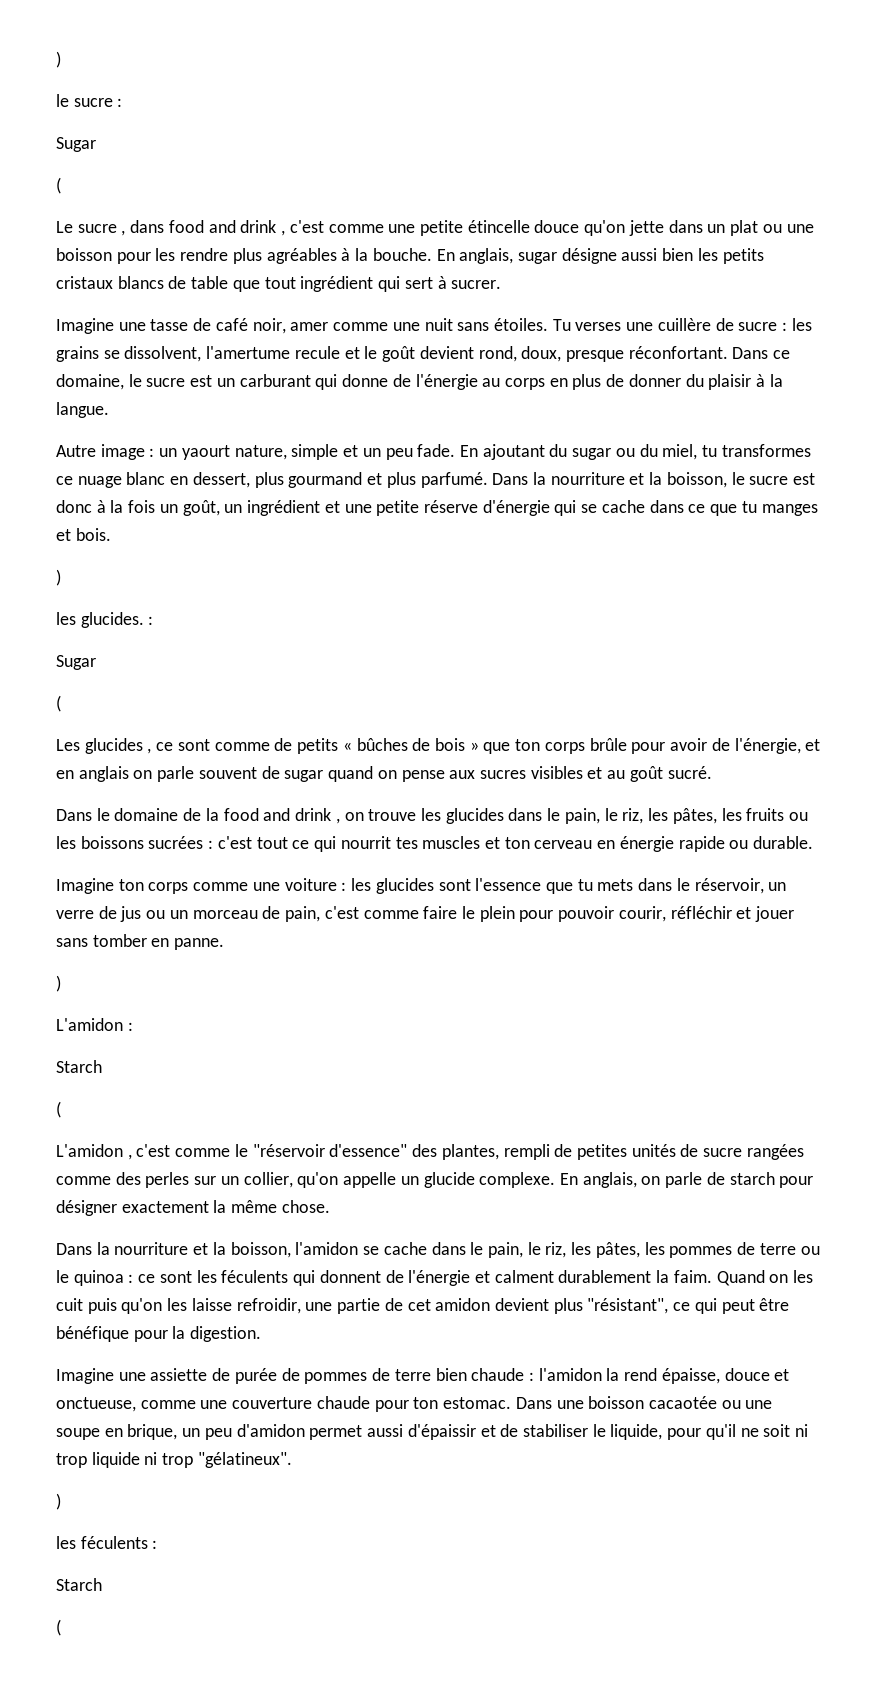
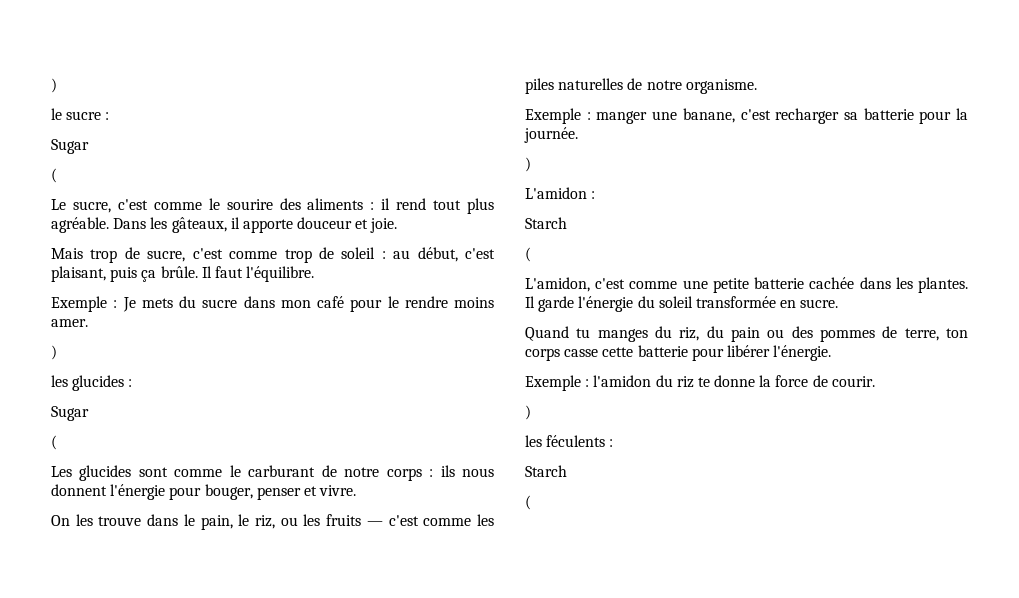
- Le sucre , dans food and drink , c'est comme une petite étincelle douce qu'on jette dans un plat ou une boisson pour les rendre plus agréables à la bouche. En anglais, sugar désigne aussi bien les petits cristaux blancs de table que tout ingrédient qui sert à sucrer.
- Imagine une tasse de café noir, amer comme une nuit sans étoiles. Tu verses une cuillère de sucre : les grains se dissolvent, l'amertume recule et le goût devient rond, doux, presque réconfortant. Dans ce domaine, le sucre est un carburant qui donne de l'énergie au corps en plus de donner du plaisir à la langue.
- Autre image : un yaourt nature, simple et un peu fade. En ajoutant du sugar ou du miel, tu transformes ce nuage blanc en dessert, plus gourmand et plus parfumé. Dans la nourriture et la boisson, le sucre est donc à la fois un goût, un ingrédient et une petite réserve d'énergie qui se cache dans ce que tu manges et bois.
+ Le sucre, c'est comme le sourire des aliments : il rend tout plus agréable. Dans les gâteaux, il apporte douceur et joie.
+ Mais trop de sucre, c'est comme trop de soleil : au début, c'est plaisant, puis ça brûle. Il faut l'équilibre.
+ Exemple : Je mets du sucre dans mon café pour le rendre moins amer.
  )
- les glucides. :
+ les glucides :
- Les glucides , ce sont comme de petits « bûches de bois » que ton corps brûle pour avoir de l'énergie, et en anglais on parle souvent de sugar quand on pense aux sucres visibles et au goût sucré.
- Dans le domaine de la food and drink , on trouve les glucides dans le pain, le riz, les pâtes, les fruits ou les boissons sucrées : c'est tout ce qui nourrit tes muscles et ton cerveau en énergie rapide ou durable.
- Imagine ton corps comme une voiture : les glucides sont l'essence que tu mets dans le réservoir, un verre de jus ou un morceau de pain, c'est comme faire le plein pour pouvoir courir, réfléchir et jouer sans tomber en panne.
+ Les glucides sont comme le carburant de notre corps : ils nous donnent l'énergie pour bouger, penser et vivre.
+ On les trouve dans le pain, le riz, ou les fruits — c'est comme les piles naturelles de notre organisme.
+ Exemple : manger une banane, c'est recharger sa batterie pour la journée.
- L'amidon , c'est comme le "réservoir d'essence" des plantes, rempli de petites unités de sucre rangées comme des perles sur un collier, qu'on appelle un glucide complexe. En anglais, on parle de starch pour désigner exactement la même chose.
- Dans la nourriture et la boisson, l'amidon se cache dans le pain, le riz, les pâtes, les pommes de terre ou le quinoa : ce sont les féculents qui donnent de l'énergie et calment durablement la faim. Quand on les cuit puis qu'on les laisse refroidir, une partie de cet amidon devient plus "résistant", ce qui peut être bénéfique pour la digestion.
- Imagine une assiette de purée de pommes de terre bien chaude : l'amidon la rend épaisse, douce et onctueuse, comme une couverture chaude pour ton estomac. Dans une boisson cacaotée ou une soupe en brique, un peu d'amidon permet aussi d'épaissir et de stabiliser le liquide, pour qu'il ne soit ni trop liquide ni trop "gélatineux".
+ L'amidon, c'est comme une petite batterie cachée dans les plantes. Il garde l'énergie du soleil transformée en sucre.
+ Quand tu manges du riz, du pain ou des pommes de terre, ton corps casse cette batterie pour libérer l'énergie.
+ Exemple : l'amidon du riz te donne la force de courir.

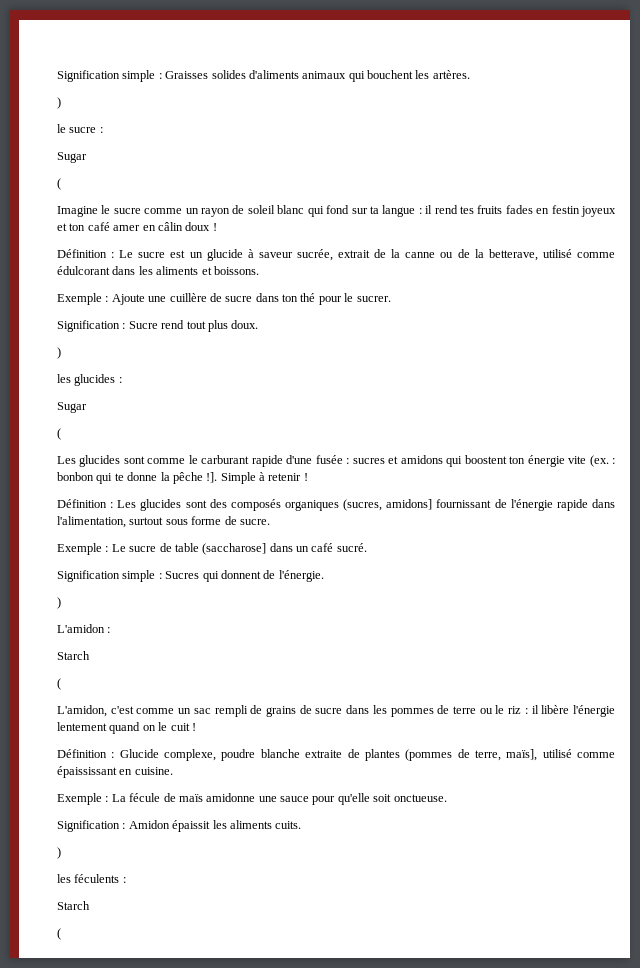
+ Signification simple : Graisses solides d'aliments animaux qui bouchent les artères.
- Le sucre, c'est comme le sourire des aliments : il rend tout plus agréable. Dans les gâteaux, il apporte douceur et joie.
- Mais trop de sucre, c'est comme trop de soleil : au début, c'est plaisant, puis ça brûle. Il faut l'équilibre.
- Exemple : Je mets du sucre dans mon café pour le rendre moins amer.
+ Imagine le sucre comme un rayon de soleil blanc qui fond sur ta langue : il rend tes fruits fades en festin joyeux et ton café amer en câlin doux !
+ Définition : Le sucre est un glucide à saveur sucrée, extrait de la canne ou de la betterave, utilisé comme édulcorant dans les aliments et boissons.
+ Exemple : Ajoute une cuillère de sucre dans ton thé pour le sucrer.
+ Signification : Sucre rend tout plus doux.
- Les glucides sont comme le carburant de notre corps : ils nous donnent l'énergie pour bouger, penser et vivre.
- On les trouve dans le pain, le riz, ou les fruits — c'est comme les piles naturelles de notre organisme.
- Exemple : manger une banane, c'est recharger sa batterie pour la journée.
+ Les glucides sont comme le carburant rapide d'une fusée : sucres et amidons qui boostent ton énergie vite (ex. : bonbon qui te donne la pêche !]. Simple à retenir !
+ Définition : Les glucides sont des composés organiques (sucres, amidons] fournissant de l'énergie rapide dans l'alimentation, surtout sous forme de sucre.
+ Exemple : Le sucre de table (saccharose] dans un café sucré.
+ Signification simple : Sucres qui donnent de l'énergie.
- L'amidon, c'est comme une petite batterie cachée dans les plantes. Il garde l'énergie du soleil transformée en sucre.
- Quand tu manges du riz, du pain ou des pommes de terre, ton corps casse cette batterie pour libérer l'énergie.
- Exemple : l'amidon du riz te donne la force de courir.
+ L'amidon, c'est comme un sac rempli de grains de sucre dans les pommes de terre ou le riz : il libère l'énergie lentement quand on le cuit !
+ Définition : Glucide complexe, poudre blanche extraite de plantes (pommes de terre, maïs], utilisé comme épaississant en cuisine.
+ Exemple : La fécule de maïs amidonne une sauce pour qu'elle soit onctueuse.
+ Signification : Amidon épaissit les aliments cuits.

